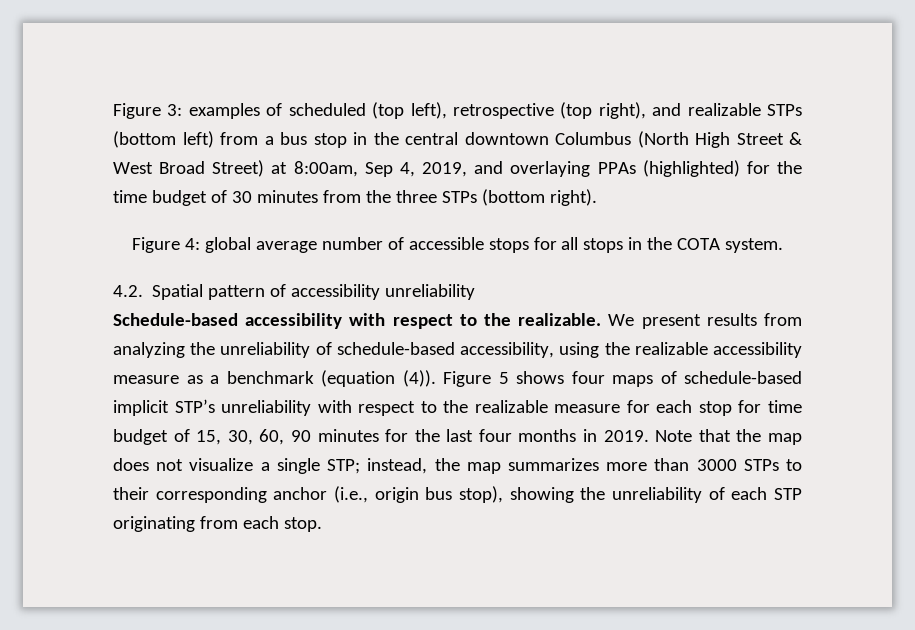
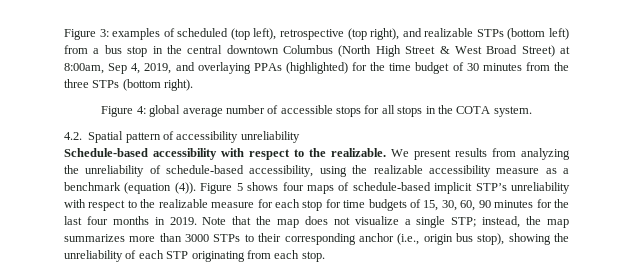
- Figure 5 shows four maps of schedule-based implicit STP’s unreliability with respect to the realizable measure for each stop for time budget of 15, 30, 60, 90 minutes for the last four months in 2019.
+ Figure 5 shows four maps of schedule-based implicit STP’s unreliability with respect to the realizable measure for each stop for time budgets of 15, 30, 60, 90 minutes for the last four months in 2019.

